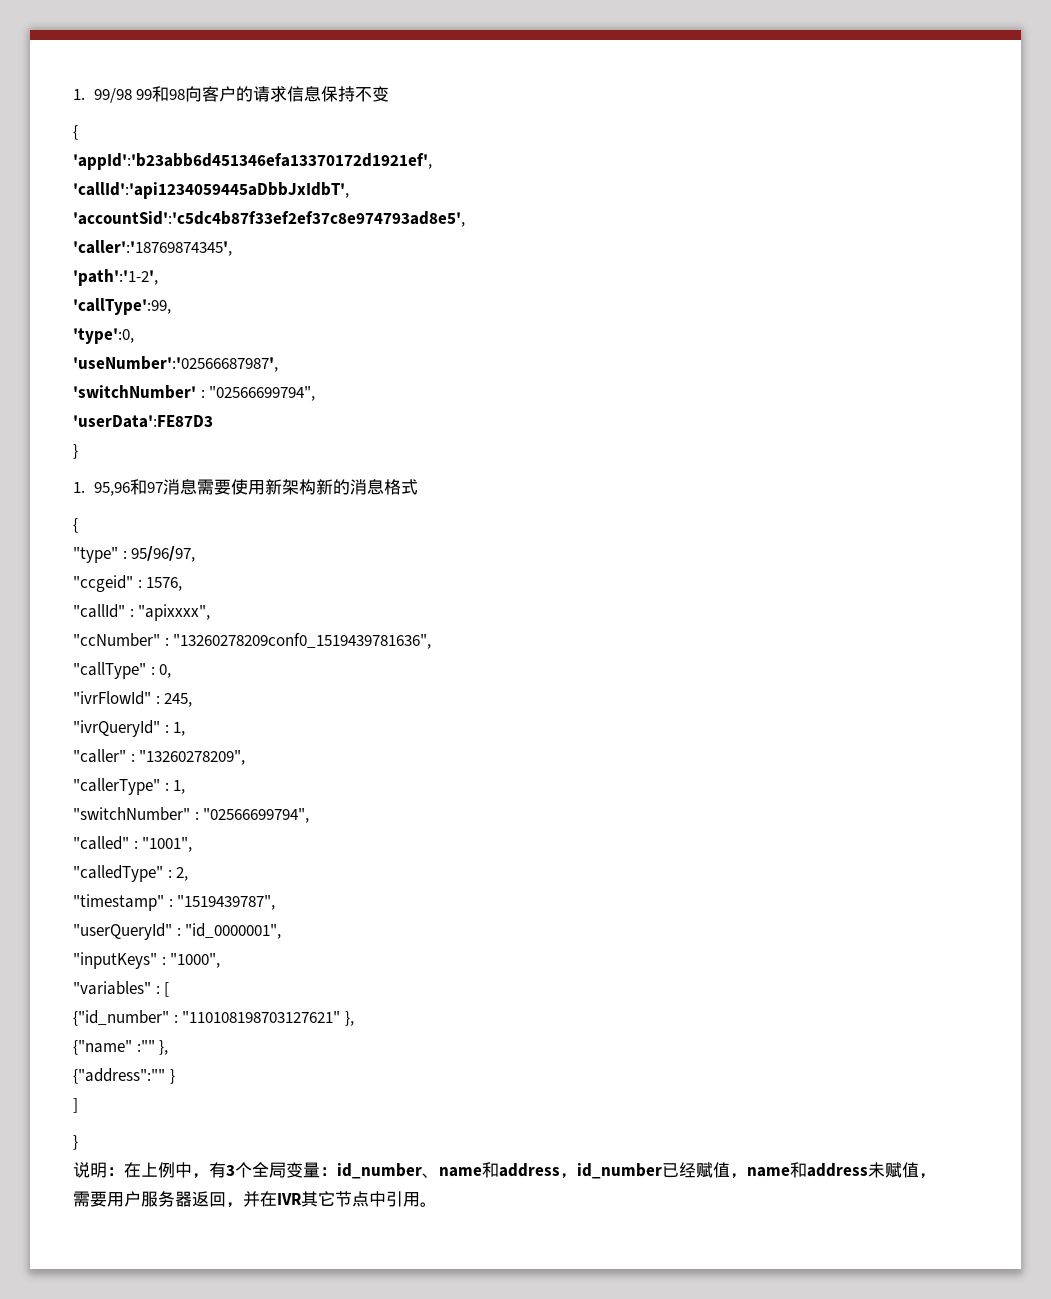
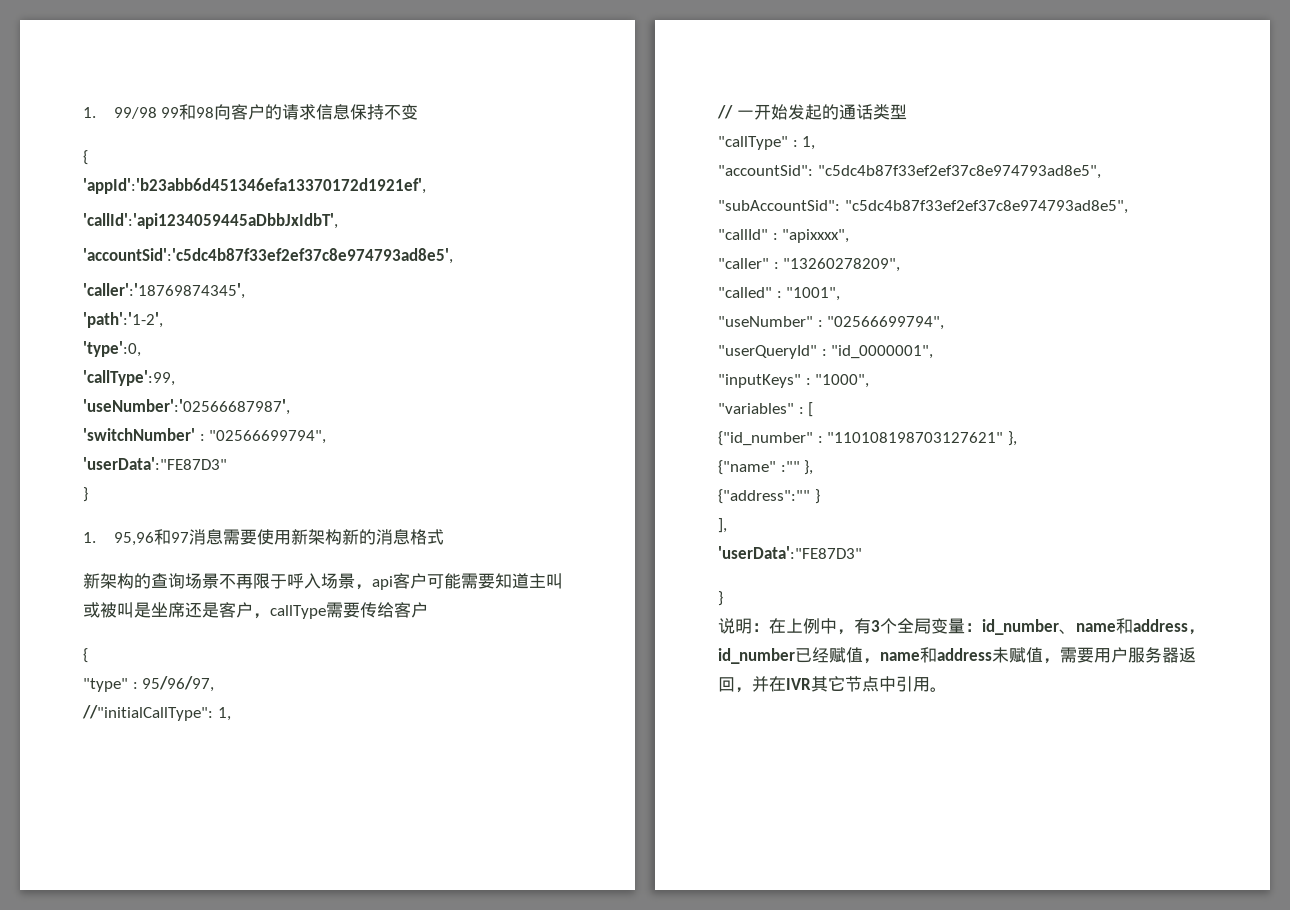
+ 'type':0,
- 'type':0,
  'switchNumber' : "02566699794",
- 'userData':FE87D3
+ 'userData':"FE87D3"
  1. 95,96和97消息需要使用新架构新的消息格式
+ 新架构的查询场景不再限于呼入场景，api客户可能需要知道主叫或被叫是坐席还是客户，callType需要传给客户
  {
  "type" : 95/96/97,
- "ccgeid" : 1576,
+ //"initialCallType": 1,
+ // 一开始发起的通话类型
+ "callType" : 1,
+ "accountSid": "c5dc4b87f33ef2ef37c8e974793ad8e5",
+ "subAccountSid": "c5dc4b87f33ef2ef37c8e974793ad8e5",
  "callId" : "apixxxx",
- "ccNumber" : "13260278209conf0_1519439781636",
- "callType" : 0,
- "ivrFlowId" : 245,
- "ivrQueryId" : 1,
  "caller" : "13260278209",
- "callerType" : 1,
- "switchNumber" : "02566699794",
  "called" : "1001",
- "calledType" : 2,
- "timestamp" : "1519439787",
+ "useNumber" : "02566699794",
- ]
+ ],
+ 'userData':"FE87D3"

